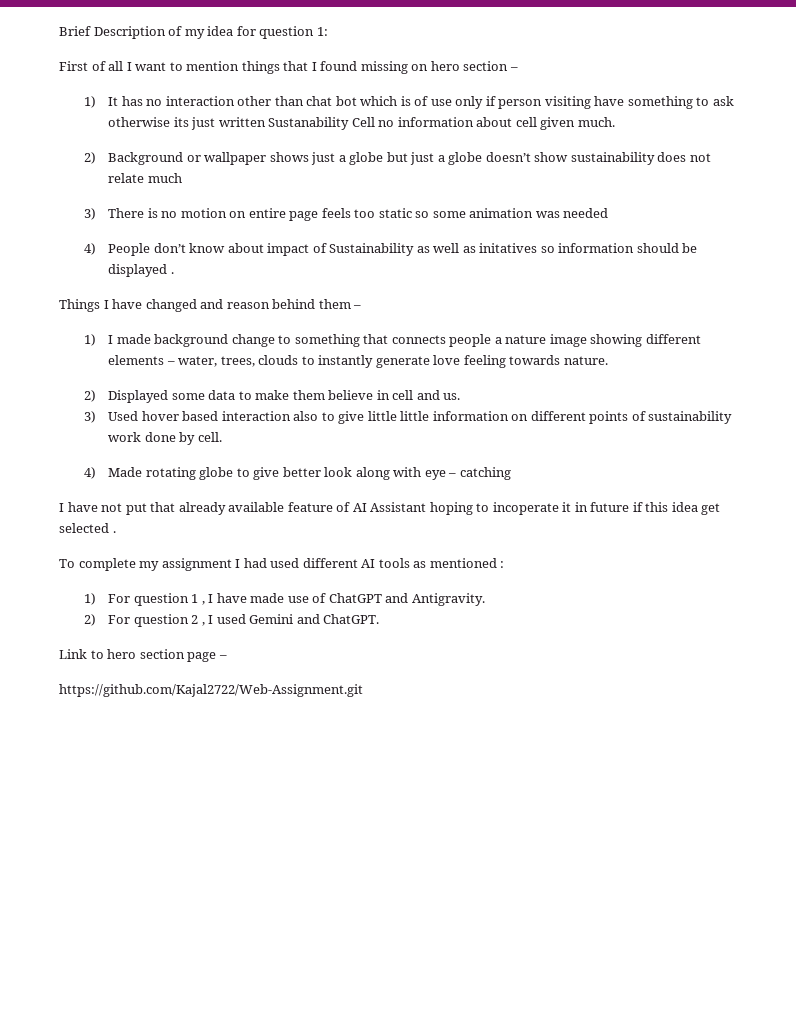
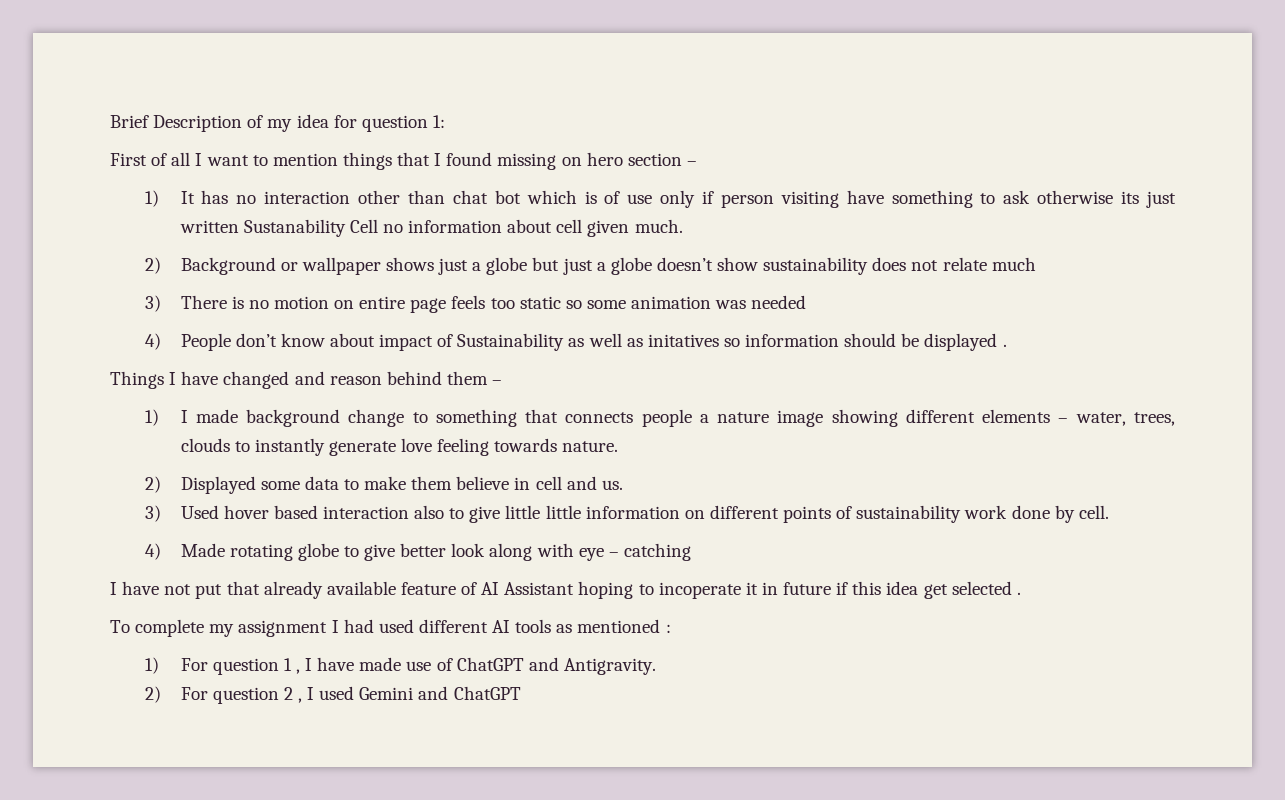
- 2) For question 2 , I used Gemini and ChatGPT.
- Link to hero section page –
- https://github.com/Kajal2722/Web-Assignment.git
+ 2) For question 2 , I used Gemini and ChatGPT

